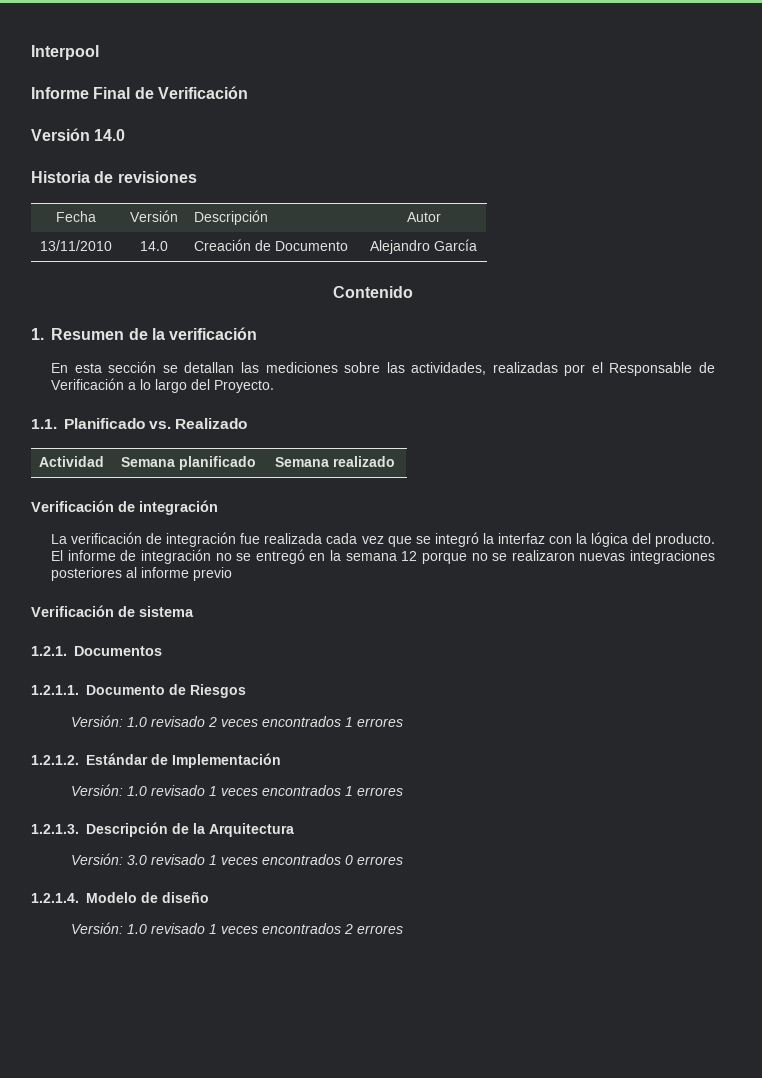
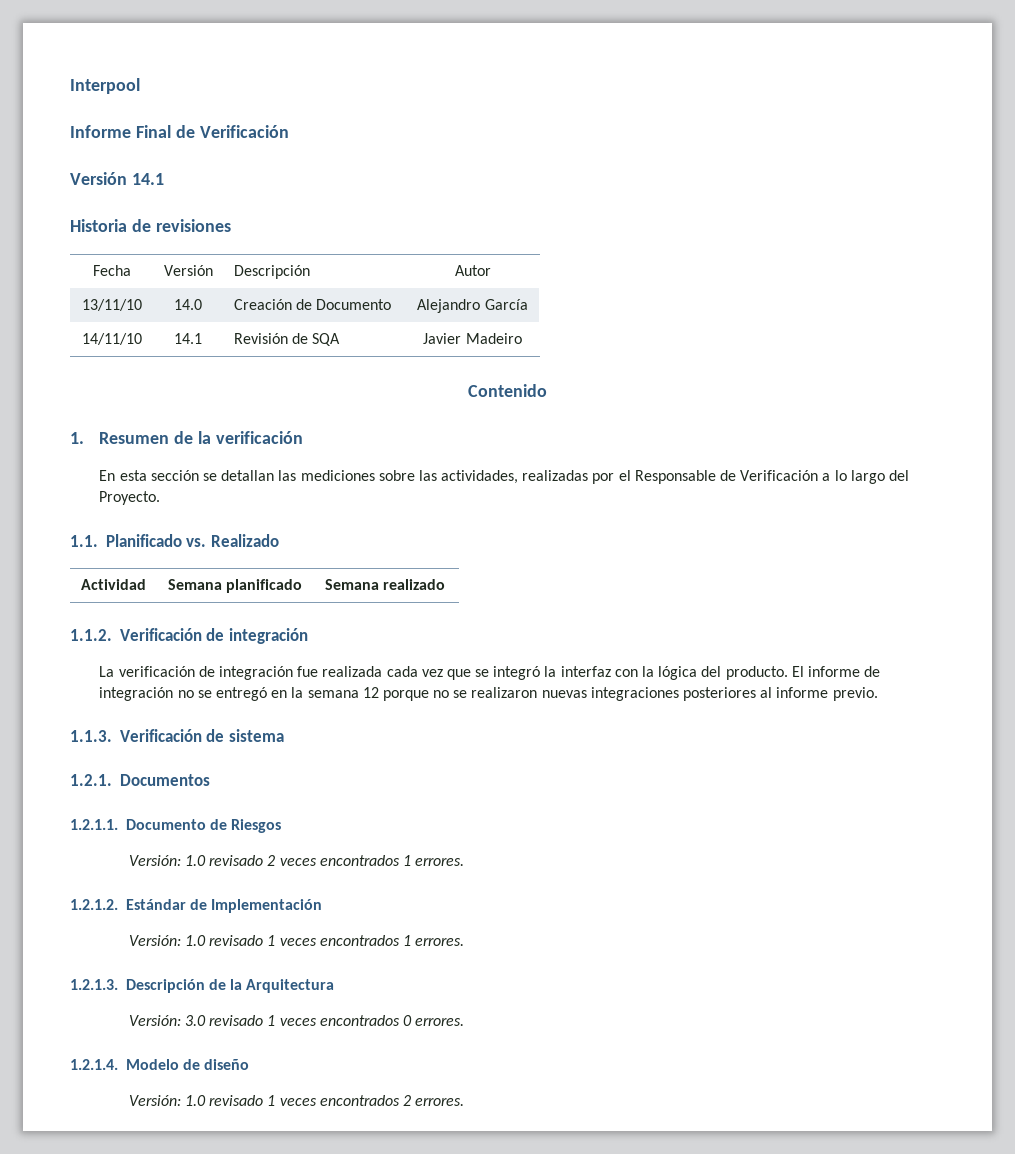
- Versión 14.0
+ Versión 14.1
- 13/11/2010 | 14.0 | Creación de Documento | Alejandro García
+ 13/11/10 | 14.0 | Creación de Documento | Alejandro García
+ 14/11/10 | 14.1 | Revisión de SQA | Javier Madeiro
- Verificación de integración
+ 1.1.2. Verificación de integración
- El informe de integración no se entregó en la semana 12 porque no se realizaron nuevas integraciones posteriores al informe previo
- Verificación de sistema
+ El informe de integración no se entregó en la semana 12 porque no se realizaron nuevas integraciones posteriores al informe previo.
+ 1.1.3. Verificación de sistema
- Versión: 1.0 revisado 2 veces encontrados 1 errores
+ Versión: 1.0 revisado 2 veces encontrados 1 errores.
- Versión: 1.0 revisado 1 veces encontrados 1 errores
+ Versión: 1.0 revisado 1 veces encontrados 1 errores.
- Versión: 3.0 revisado 1 veces encontrados 0 errores
+ Versión: 3.0 revisado 1 veces encontrados 0 errores.
- Versión: 1.0 revisado 1 veces encontrados 2 errores
+ Versión: 1.0 revisado 1 veces encontrados 2 errores.

